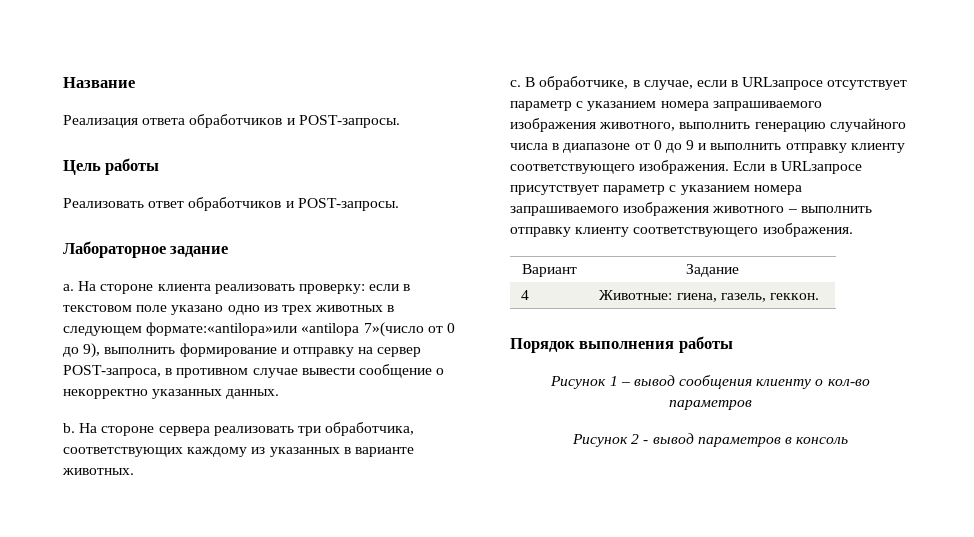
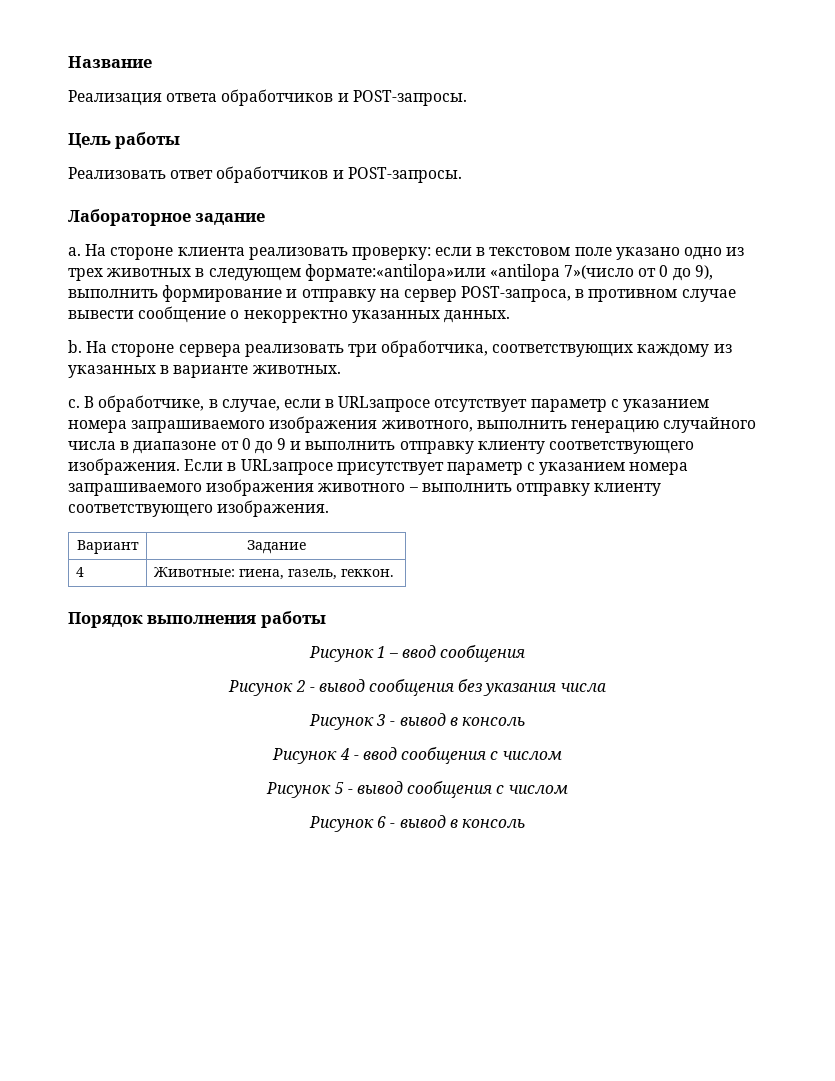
- Рисунок 1 – вывод сообщения клиенту о кол-во параметров
+ Рисунок 1 – ввод сообщения
- Рисунок 2 - вывод параметров в консоль
+ Рисунок 2 - вывод сообщения без указания числа
+ Рисунок 3 - вывод в консоль
+ Рисунок 4 - ввод сообщения с числом
+ Рисунок 5 - вывод сообщения с числом
+ Рисунок 6 - вывод в консоль

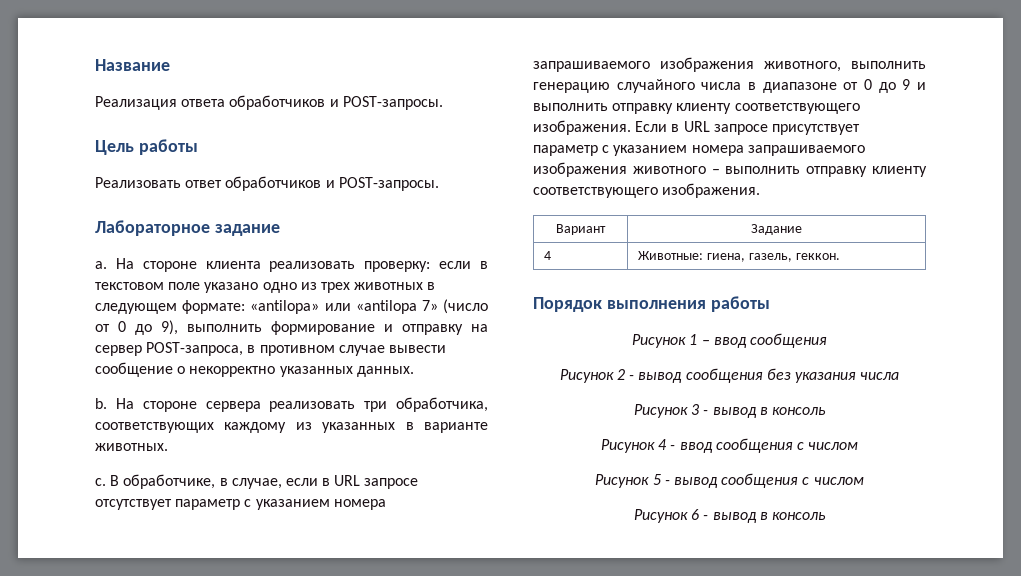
- На стороне клиента реализовать проверку: если в текстовом поле указано одно из трех животных в следующем формате:«antilopa»или «antilopa 7»(число от 0 до 9), выполнить формирование и отправку на сервер POST-запроса, в противном случае вывести сообщение о некорректно указанных данных.
+ На стороне клиента реализовать проверку: если в текстовом поле указано одно из трех животных в следующем формате: «antilopa» или «antilopa 7» (число от 0 до 9), выполнить формирование и отправку на сервер POST-запроса, в противном случае вывести сообщение о некорректно указанных данных.
- В обработчике, в случае, если в URLзапросе отсутствует параметр с указанием номера запрашиваемого изображения животного, выполнить генерацию случайного числа в диапазоне от 0 до 9 и выполнить отправку клиенту соответствующего изображения.
+ В обработчике, в случае, если в URL запросе отсутствует параметр с указанием номера запрашиваемого изображения животного, выполнить генерацию случайного числа в диапазоне от 0 до 9 и выполнить отправку клиенту соответствующего изображения.
- Если в URLзапросе присутствует параметр с указанием номера запрашиваемого изображения животного – выполнить отправку клиенту соответствующего изображения.
+ Если в URL запросе присутствует параметр с указанием номера запрашиваемого изображения животного – выполнить отправку клиенту соответствующего изображения.

